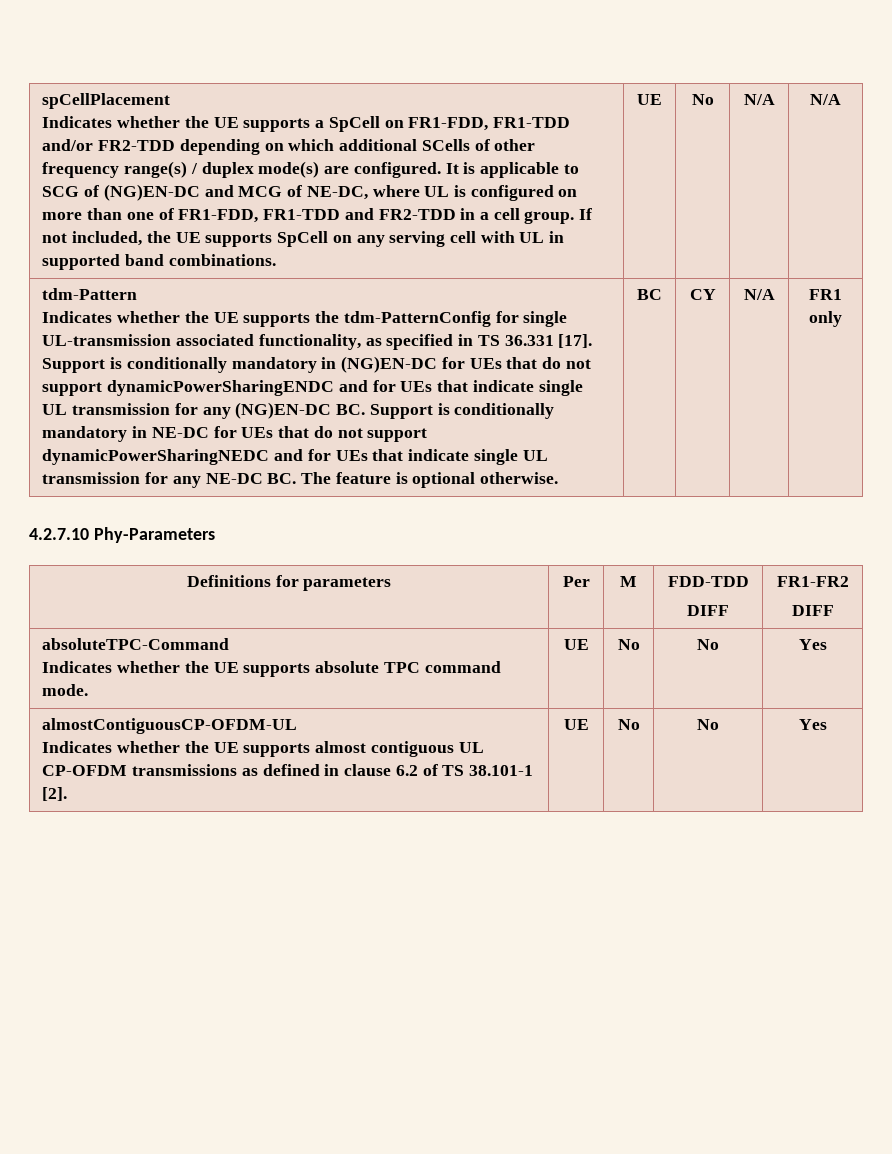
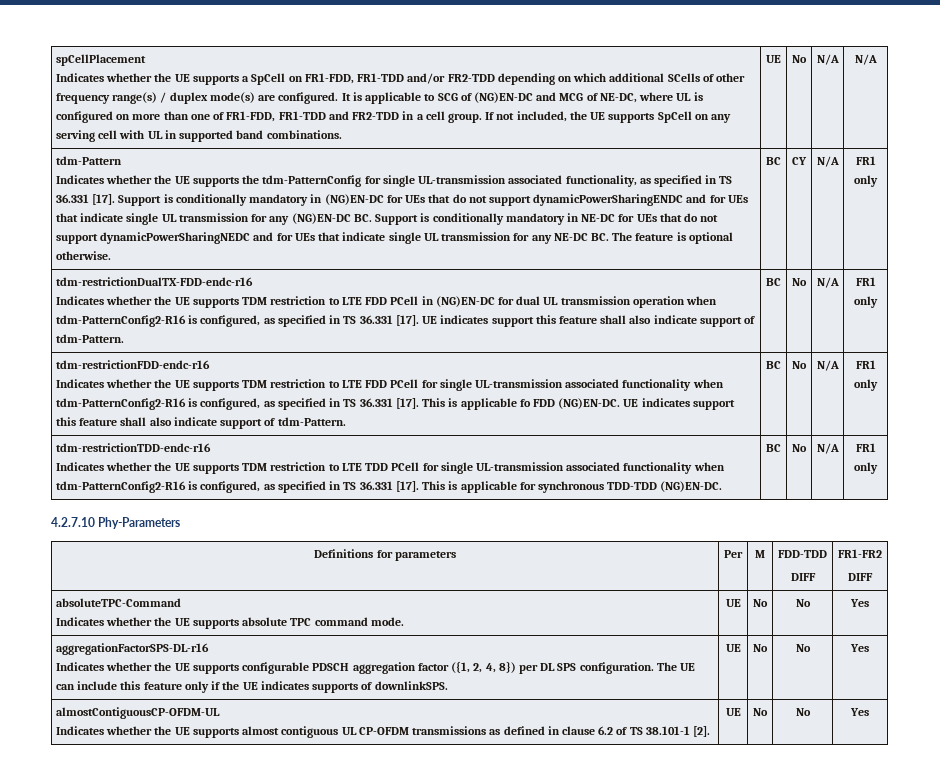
+ tdm-restrictionDualTX-FDD-endc-r16
+ Indicates whether the UE supports TDM restriction to LTE FDD PCell in (NG)EN-DC for dual UL transmission operation when tdm-PatternConfig2-R16 is configured, as specified in TS 36.331 [17]. UE indicates support this feature shall also indicate support of tdm-Pattern. | BC | No | N/A | FR1 only
+ tdm-restrictionFDD-endc-r16
+ Indicates whether the UE supports TDM restriction to LTE FDD PCell for single UL-transmission associated functionality when tdm-PatternConfig2-R16 is configured, as specified in TS 36.331 [17]. This is applicable fo FDD (NG)EN-DC. UE indicates support this feature shall also indicate support of tdm-Pattern. | BC | No | N/A | FR1 only
+ tdm-restrictionTDD-endc-r16
+ Indicates whether the UE supports TDM restriction to LTE TDD PCell for single UL-transmission associated functionality when tdm-PatternConfig2-R16 is configured, as specified in TS 36.331 [17]. This is applicable for synchronous TDD-TDD (NG)EN-DC. | BC | No | N/A | FR1 only
+ aggregationFactorSPS-DL-r16
+ Indicates whether the UE supports configurable PDSCH aggregation factor ({1, 2, 4, 8}) per DL SPS configuration. The UE can include this feature only if the UE indicates supports of downlinkSPS. | UE | No | No | Yes

